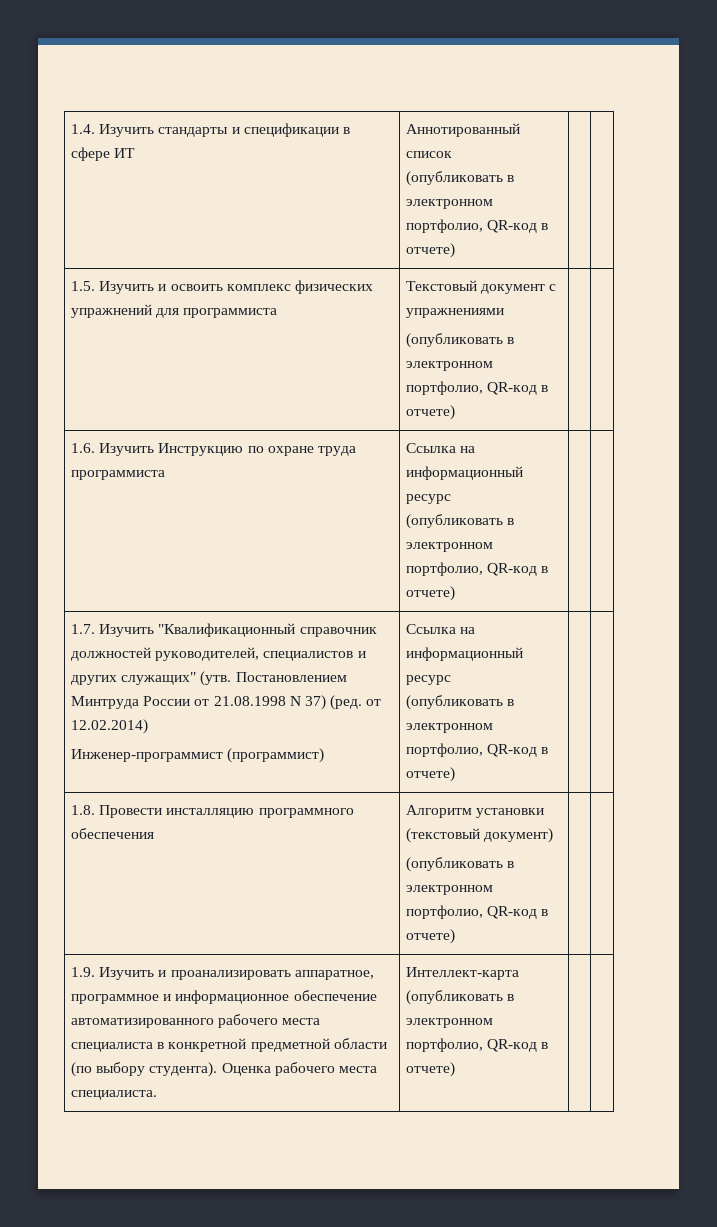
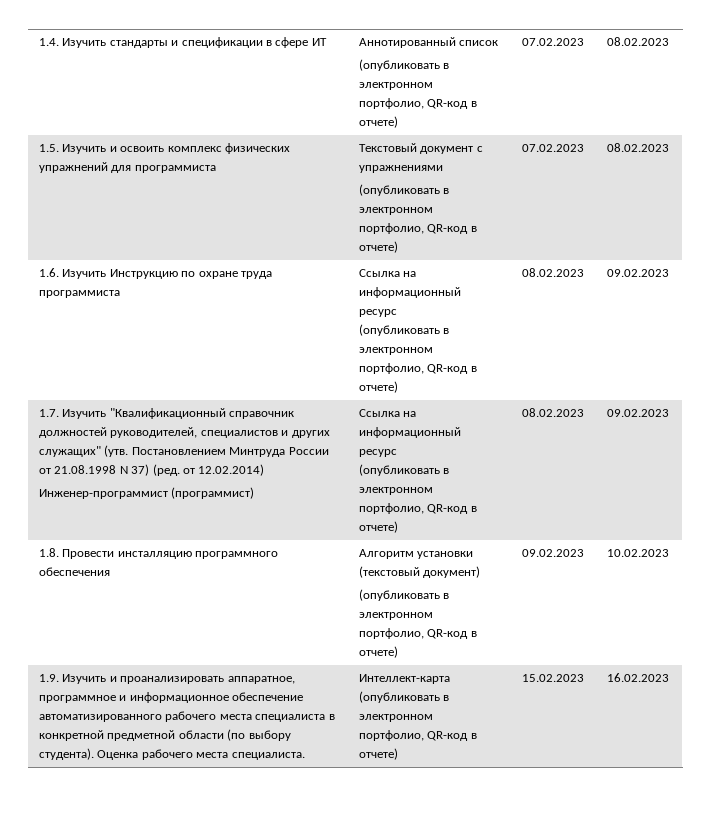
  1.4. Изучить стандарты и спецификации в сфере ИТ | Аннотированный список
- (опубликовать в электронном портфолио, QR-код в отчете) | |
+ (опубликовать в электронном портфолио, QR-код в отчете) | 07.02.2023 | 08.02.2023
  1.5. Изучить и освоить комплекс физических упражнений для программиста | Текстовый документ с упражнениями
- (опубликовать в электронном портфолио, QR-код в отчете) | |
+ (опубликовать в электронном портфолио, QR-код в отчете) | 07.02.2023 | 08.02.2023
  1.6. Изучить Инструкцию по охране труда программиста | Ссылка на информационный ресурс
- (опубликовать в электронном портфолио, QR-код в отчете) | |
+ (опубликовать в электронном портфолио, QR-код в отчете) | 08.02.2023 | 09.02.2023
  1.7. Изучить "Квалификационный справочник должностей руководителей, специалистов и других служащих" (утв. Постановлением Минтруда России от 21.08.1998 N 37) (ред. от 12.02.2014)
  Инженер-программист (программист) | Ссылка на информационный ресурс
- (опубликовать в электронном портфолио, QR-код в отчете) | |
+ (опубликовать в электронном портфолио, QR-код в отчете) | 08.02.2023 | 09.02.2023
  1.8. Провести инсталляцию программного обеспечения | Алгоритм установки (текстовый документ)
- (опубликовать в электронном портфолио, QR-код в отчете) | |
+ (опубликовать в электронном портфолио, QR-код в отчете) | 09.02.2023 | 10.02.2023
- 1.9. Изучить и проанализировать аппаратное, программное и информационное обеспечение автоматизированного рабочего места специалиста в конкретной предметной области (по выбору студента). Оценка рабочего места специалиста. | Интеллект-карта (опубликовать в электронном портфолио, QR-код в отчете) | |
+ 1.9. Изучить и проанализировать аппаратное, программное и информационное обеспечение автоматизированного рабочего места специалиста в конкретной предметной области (по выбору студента). Оценка рабочего места специалиста. | Интеллект-карта (опубликовать в электронном портфолио, QR-код в отчете) | 15.02.2023 | 16.02.2023

